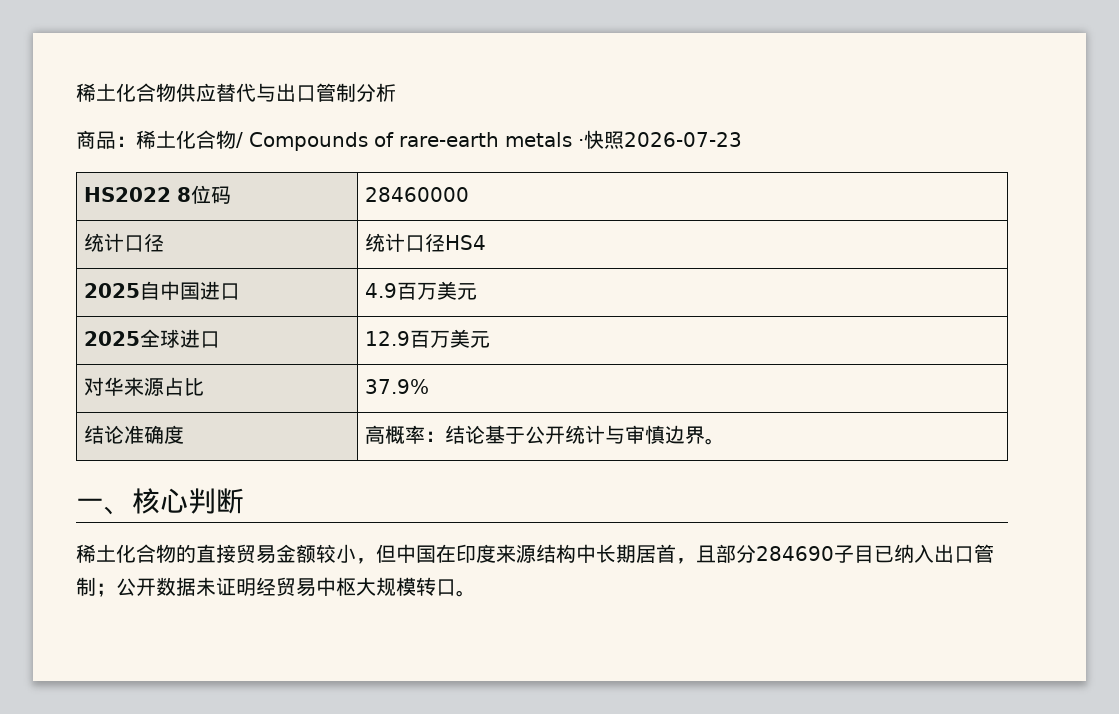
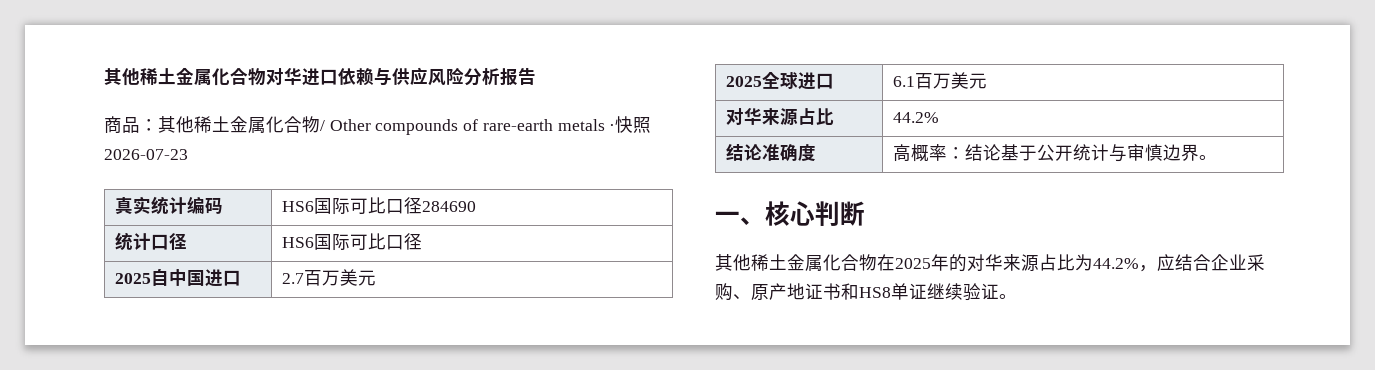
- 稀土化合物供应替代与出口管制分析
+ 其他稀土金属化合物对华进口依赖与供应风险分析报告
- 商品：稀土化合物/ Compounds of rare-earth metals ·快照2026-07-23
+ 商品：其他稀土金属化合物/ Other compounds of rare-earth metals ·快照2026-07-23
- HS2022 8位码 | 28460000
+ 真实统计编码 | HS6国际可比口径284690
- 统计口径 | 统计口径HS4
+ 统计口径 | HS6国际可比口径
- 2025自中国进口 | 4.9百万美元
+ 2025自中国进口 | 2.7百万美元
- 2025全球进口 | 12.9百万美元
+ 2025全球进口 | 6.1百万美元
- 对华来源占比 | 37.9%
+ 对华来源占比 | 44.2%
- 稀土化合物的直接贸易金额较小，但中国在印度来源结构中长期居首，且部分284690子目已纳入出口管制；公开数据未证明经贸易中枢大规模转口。
+ 其他稀土金属化合物在2025年的对华来源占比为44.2%，应结合企业采购、原产地证书和HS8单证继续验证。

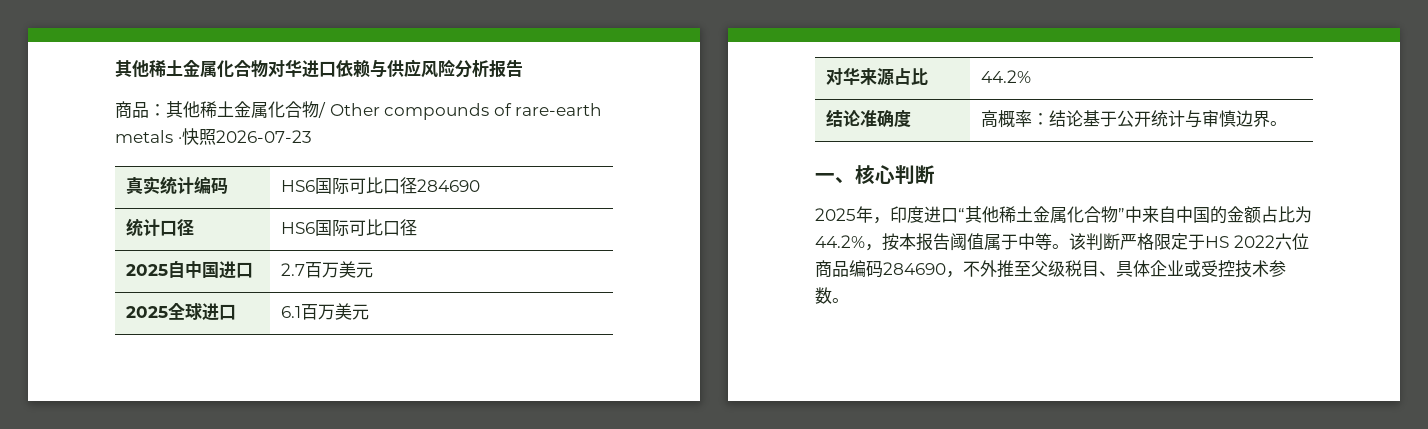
- 其他稀土金属化合物在2025年的对华来源占比为44.2%，应结合企业采购、原产地证书和HS8单证继续验证。
+ 2025年，印度进口“其他稀土金属化合物”中来自中国的金额占比为44.2%，按本报告阈值属于中等。该判断严格限定于HS 2022六位商品编码284690，不外推至父级税目、具体企业或受控技术参数。

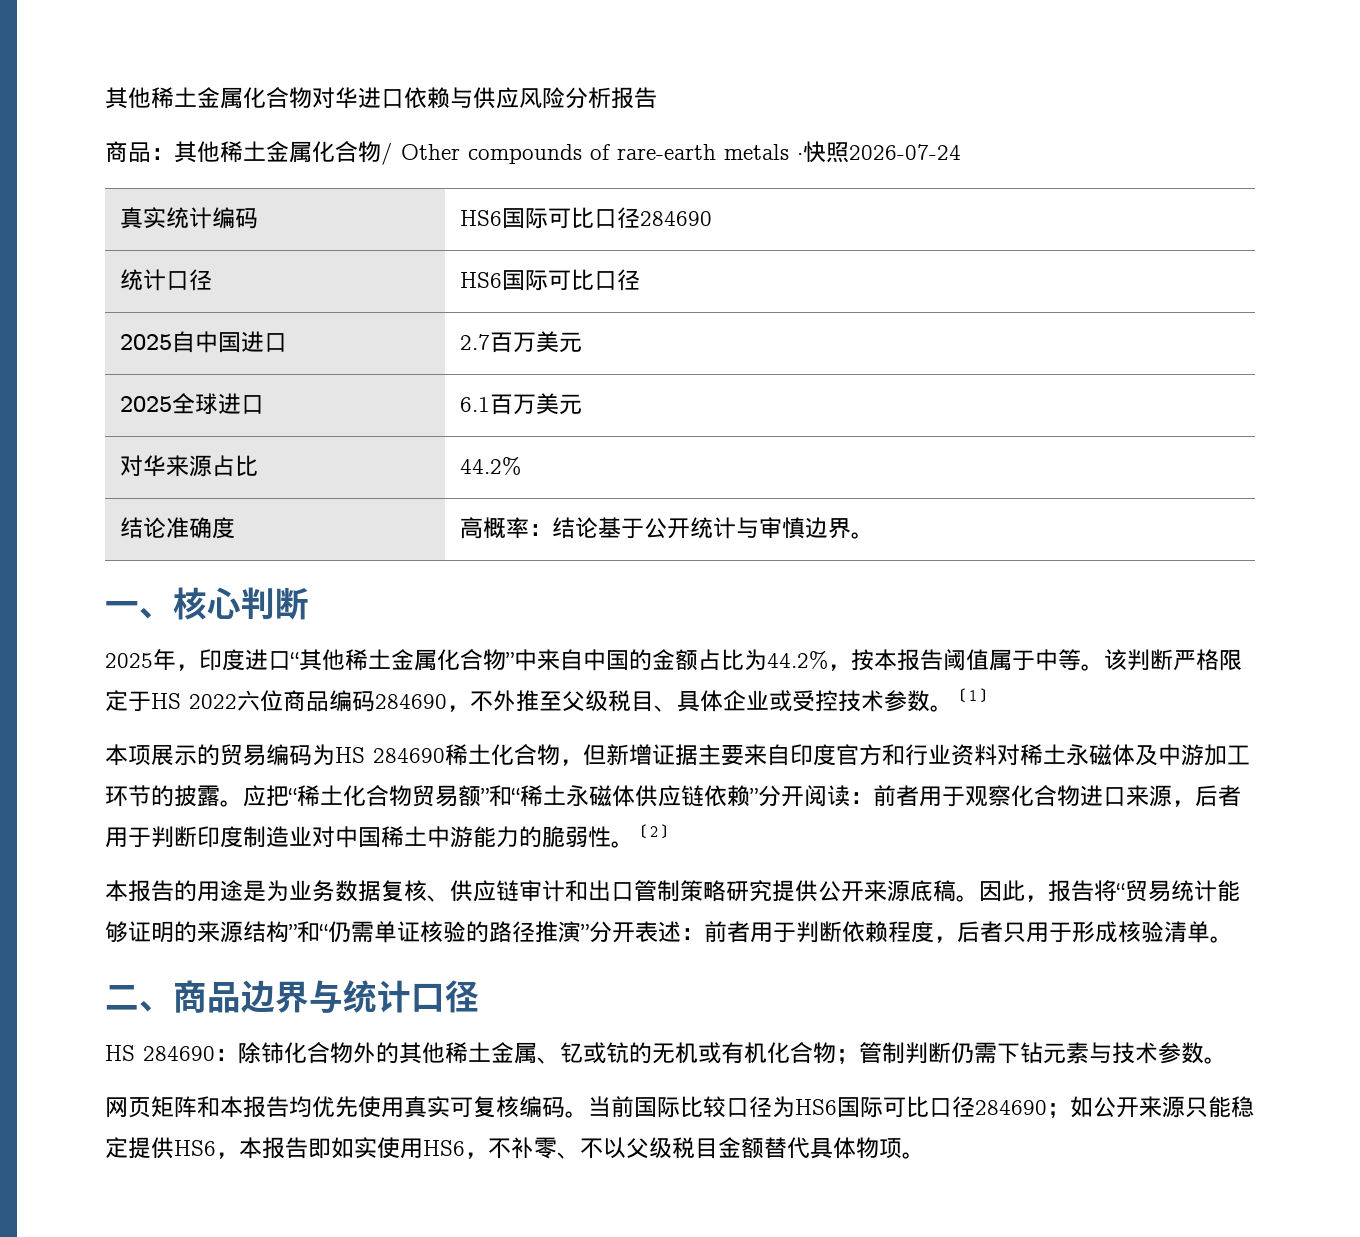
- 商品：其他稀土金属化合物/ Other compounds of rare-earth metals ·快照2026-07-23
+ 商品：其他稀土金属化合物/ Other compounds of rare-earth metals ·快照2026-07-24
+ 〔1〕
+ 本项展示的贸易编码为HS 284690稀土化合物，但新增证据主要来自印度官方和行业资料对稀土永磁体及中游加工环节的披露。应把“稀土化合物贸易额”和“稀土永磁体供应链依赖”分开阅读：前者用于观察化合物进口来源，后者用于判断印度制造业对中国稀土中游能力的脆弱性。〔2〕
+ 本报告的用途是为业务数据复核、供应链审计和出口管制策略研究提供公开来源底稿。因此，报告将“贸易统计能够证明的来源结构”和“仍需单证核验的路径推演”分开表述：前者用于判断依赖程度，后者只用于形成核验清单。
+ 二、商品边界与统计口径
+ HS 284690：除铈化合物外的其他稀土金属、钇或钪的无机或有机化合物；管制判断仍需下钻元素与技术参数。
+ 网页矩阵和本报告均优先使用真实可复核编码。当前国际比较口径为HS6国际可比口径284690；如公开来源只能稳定提供HS6，本报告即如实使用HS6，不补零、不以父级税目金额替代具体物项。

